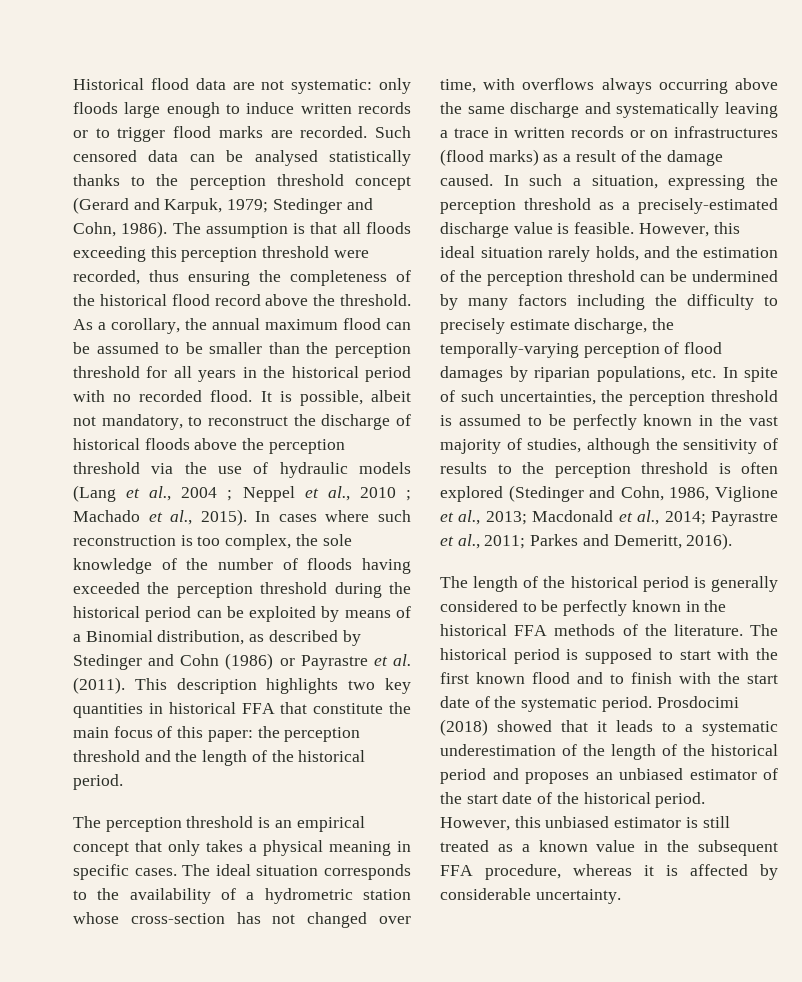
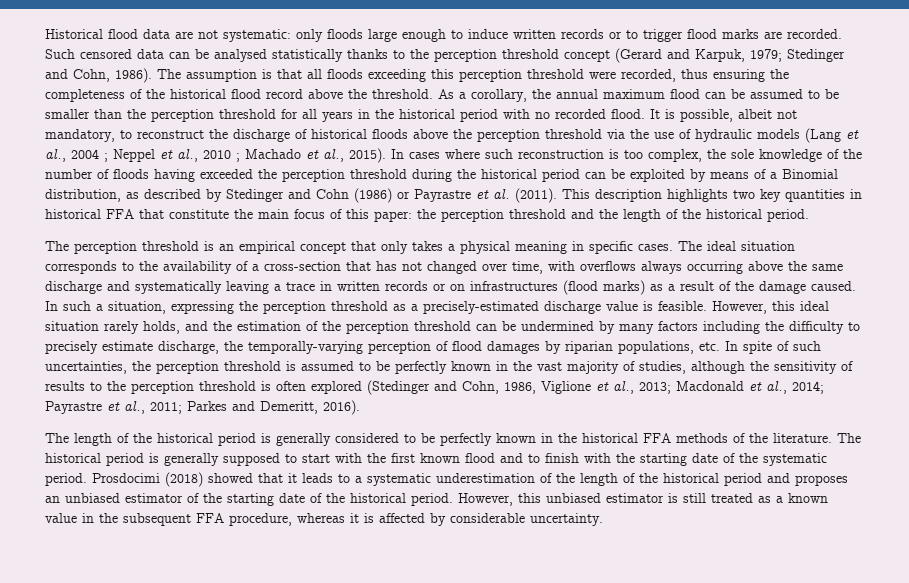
- The ideal situation corresponds to the availability of a hydrometric station whose cross-section has not changed over time, with overflows always occurring above the same discharge and systematically leaving a trace in written records or on infrastructures (flood marks) as a result of the damage caused.
+ The ideal situation corresponds to the availability of a cross-section that has not changed over time, with overflows always occurring above the same discharge and systematically leaving a trace in written records or on infrastructures (flood marks) as a result of the damage caused.
- The historical period is supposed to start with the first known flood and to finish with the start date of the systematic period.
+ The historical period is generally supposed to start with the first known flood and to finish with the starting date of the systematic period.
- Prosdocimi (2018) showed that it leads to a systematic underestimation of the length of the historical period and proposes an unbiased estimator of the start date of the historical period.
+ Prosdocimi (2018) showed that it leads to a systematic underestimation of the length of the historical period and proposes an unbiased estimator of the starting date of the historical period.

